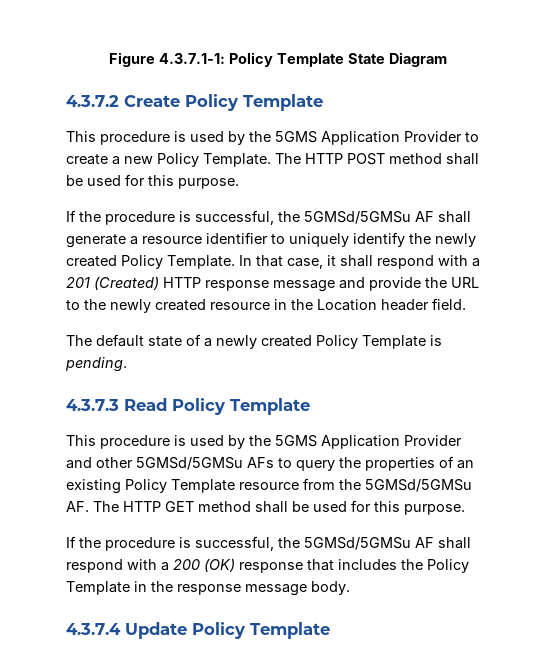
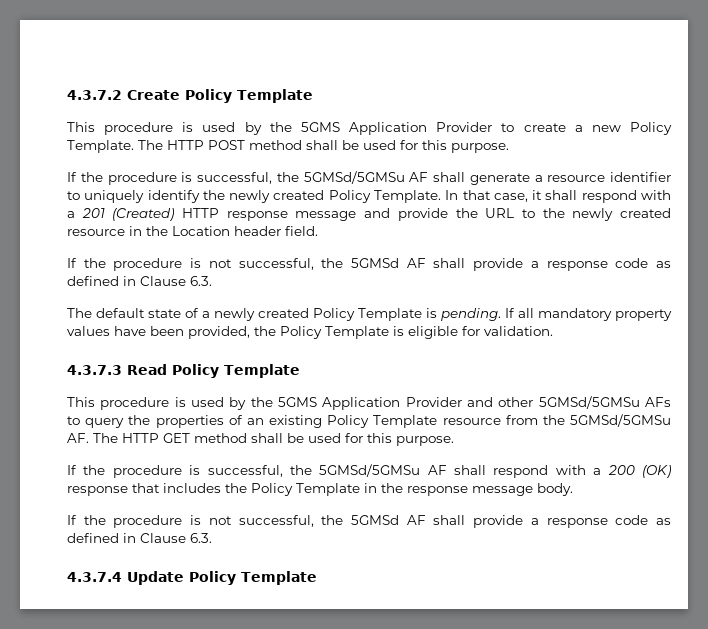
- Figure 4.3.7.1-1: Policy Template State Diagram
  In that case, it shall respond with a 201 (Created) HTTP response message and provide the URL to the newly created resource in the Location header field.
+ If the procedure is not successful, the 5GMSd AF shall provide a response code as defined in Clause 6.3.
+ If all mandatory property values have been provided, the Policy Template is eligible for validation.
  If the procedure is successful, the 5GMSd/5GMSu AF shall respond with a 200 (OK) response that includes the Policy Template in the response message body.
+ If the procedure is not successful, the 5GMSd AF shall provide a response code as defined in Clause 6.3.

